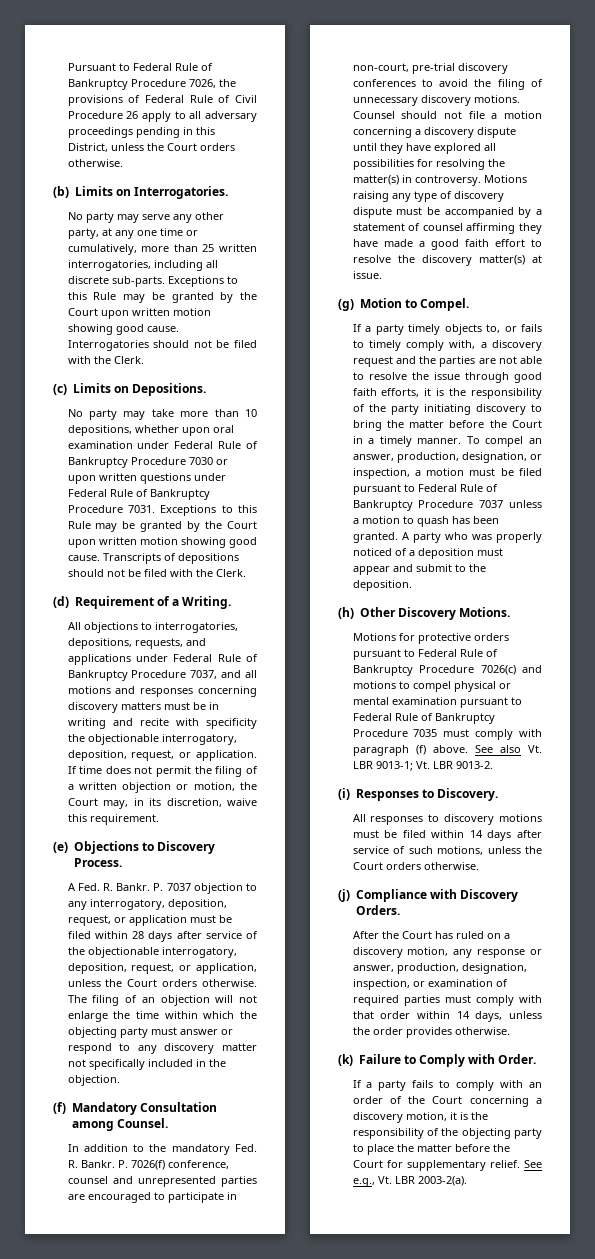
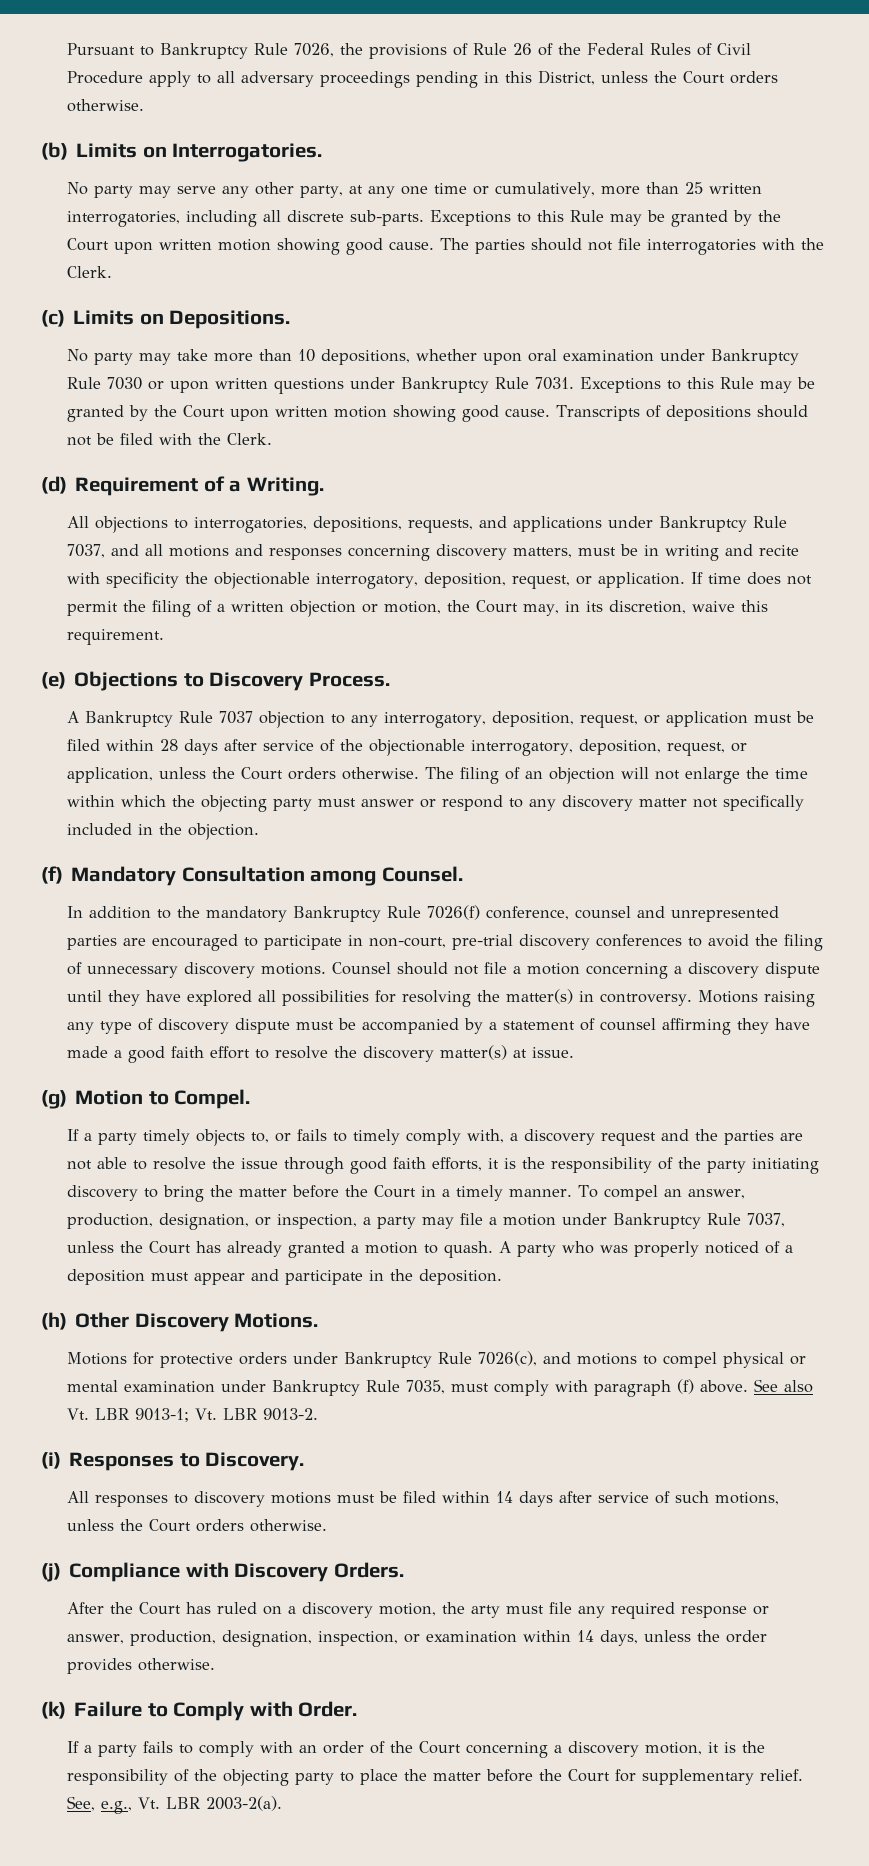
- Pursuant to Federal Rule of Bankruptcy Procedure 7026, the provisions of Federal Rule of Civil Procedure 26 apply to all adversary proceedings pending in this District, unless the Court orders otherwise.
+ Pursuant to Bankruptcy Rule 7026, the provisions of Rule 26 of the Federal Rules of Civil Procedure apply to all adversary proceedings pending in this District, unless the Court orders otherwise.
- Interrogatories should not be filed with the Clerk.
+ The parties should not file interrogatories with the Clerk.
- No party may take more than 10 depositions, whether upon oral examination under Federal Rule of Bankruptcy Procedure 7030 or upon written questions under Federal Rule of Bankruptcy Procedure 7031.
+ No party may take more than 10 depositions, whether upon oral examination under Bankruptcy Rule 7030 or upon written questions under Bankruptcy Rule 7031.
- All objections to interrogatories, depositions, requests, and applications under Federal Rule of Bankruptcy Procedure 7037, and all motions and responses concerning discovery matters must be in writing and recite with specificity the objectionable interrogatory, deposition, request, or application.
+ All objections to interrogatories, depositions, requests, and applications under Bankruptcy Rule 7037, and all motions and responses concerning discovery matters, must be in writing and recite with specificity the objectionable interrogatory, deposition, request, or application.
- A Fed. R. Bankr. P. 7037 objection to any interrogatory, deposition, request, or application must be filed within 28 days after service of the objectionable interrogatory, deposition, request, or application, unless the Court orders otherwise.
+ A Bankruptcy Rule 7037 objection to any interrogatory, deposition, request, or application must be filed within 28 days after service of the objectionable interrogatory, deposition, request, or application, unless the Court orders otherwise.
- In addition to the mandatory Fed. R. Bankr. P. 7026(f) conference, counsel and unrepresented parties are encouraged to participate in non-court, pre-trial discovery conferences to avoid the filing of unnecessary discovery motions.
+ In addition to the mandatory Bankruptcy Rule 7026(f) conference, counsel and unrepresented parties are encouraged to participate in non-court, pre-trial discovery conferences to avoid the filing of unnecessary discovery motions.
- To compel an answer, production, designation, or inspection, a motion must be filed pursuant to Federal Rule of Bankruptcy Procedure 7037 unless a motion to quash has been granted.
+ To compel an answer, production, designation, or inspection, a party may file a motion under Bankruptcy Rule 7037, unless the Court has already granted a motion to quash.
- A party who was properly noticed of a deposition must appear and submit to the deposition.
+ A party who was properly noticed of a deposition must appear and participate in the deposition.
- Motions for protective orders pursuant to Federal Rule of Bankruptcy Procedure 7026(c) and motions to compel physical or mental examination pursuant to Federal Rule of Bankruptcy Procedure 7035 must comply with paragraph (f) above.
+ Motions for protective orders under Bankruptcy Rule 7026(c), and motions to compel physical or mental examination under Bankruptcy Rule 7035, must comply with paragraph (f) above.
- After the Court has ruled on a discovery motion, any response or answer, production, designation, inspection, or examination of required parties must comply with that order within 14 days, unless the order provides otherwise.
+ After the Court has ruled on a discovery motion, the arty must file any required response or answer, production, designation, inspection, or examination within 14 days, unless the order provides otherwise.
- See e.g., Vt. LBR 2003-2(a).
+ See, e.g., Vt. LBR 2003-2(a).

